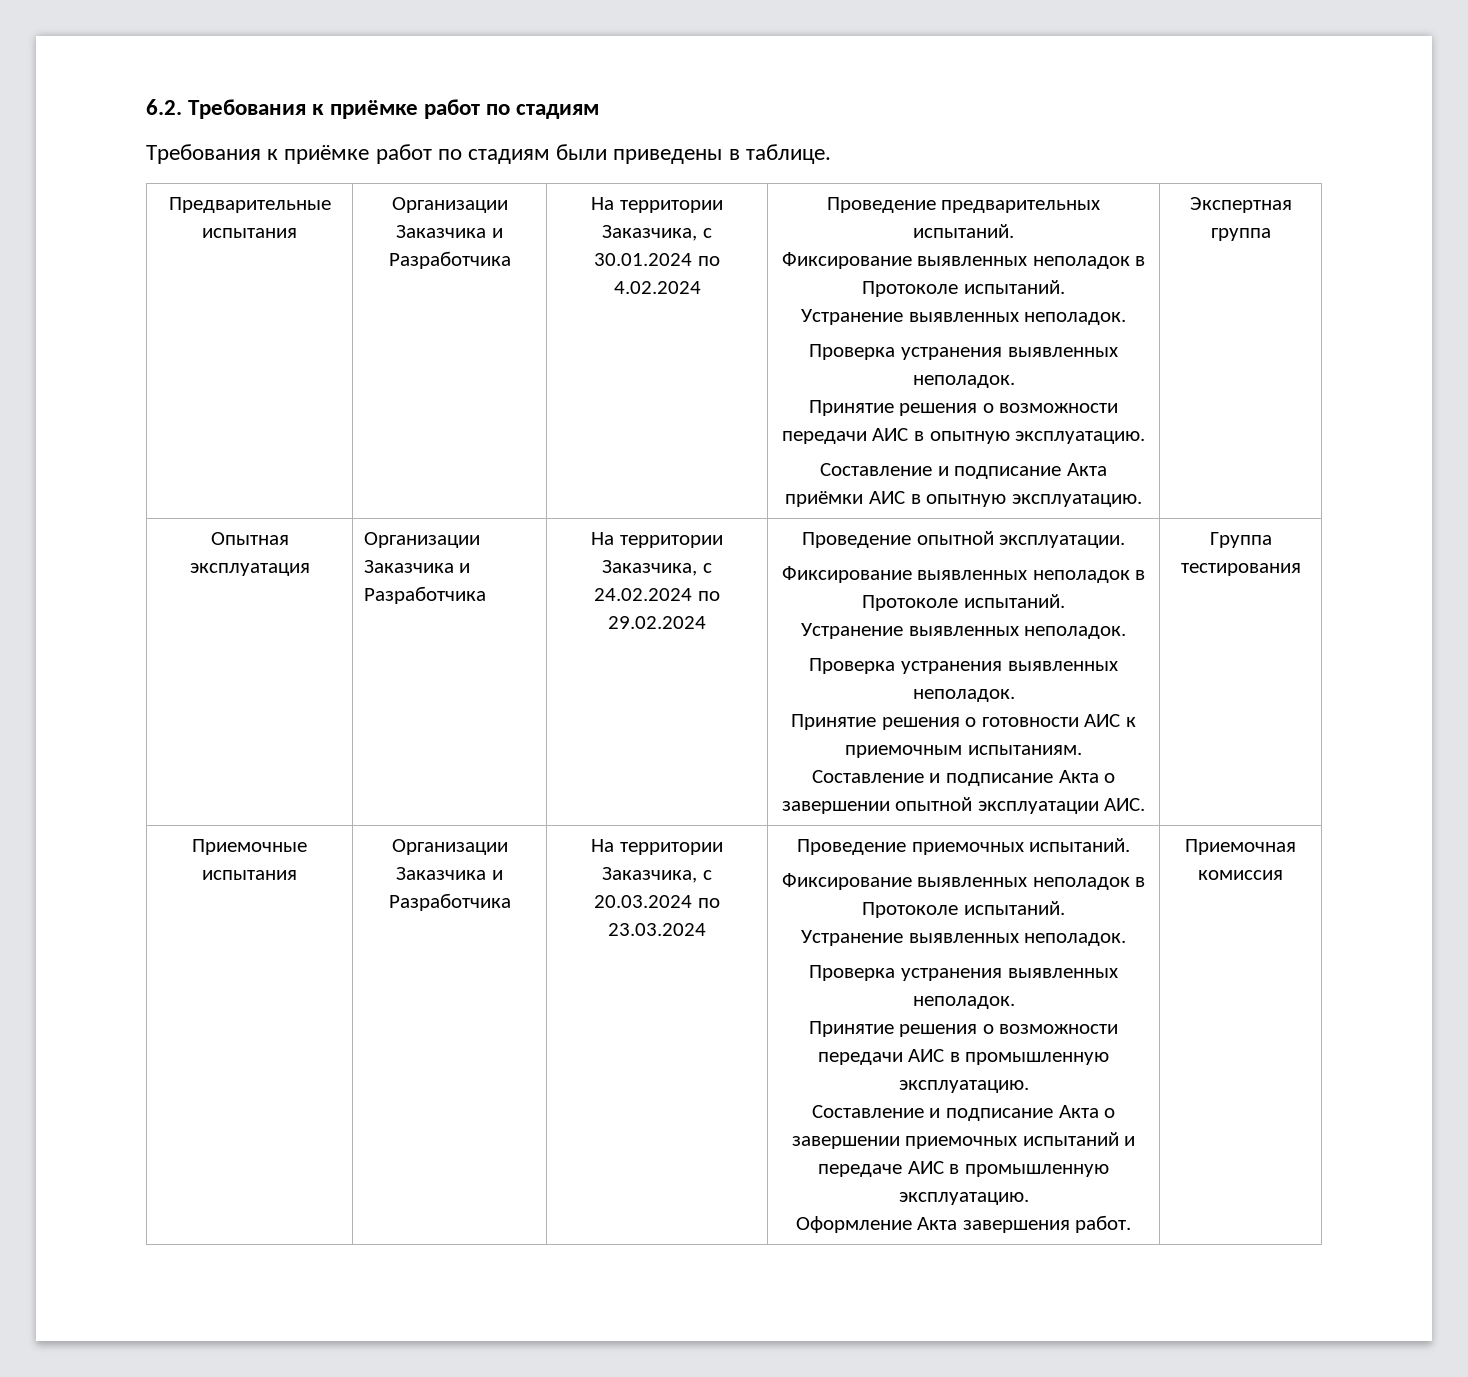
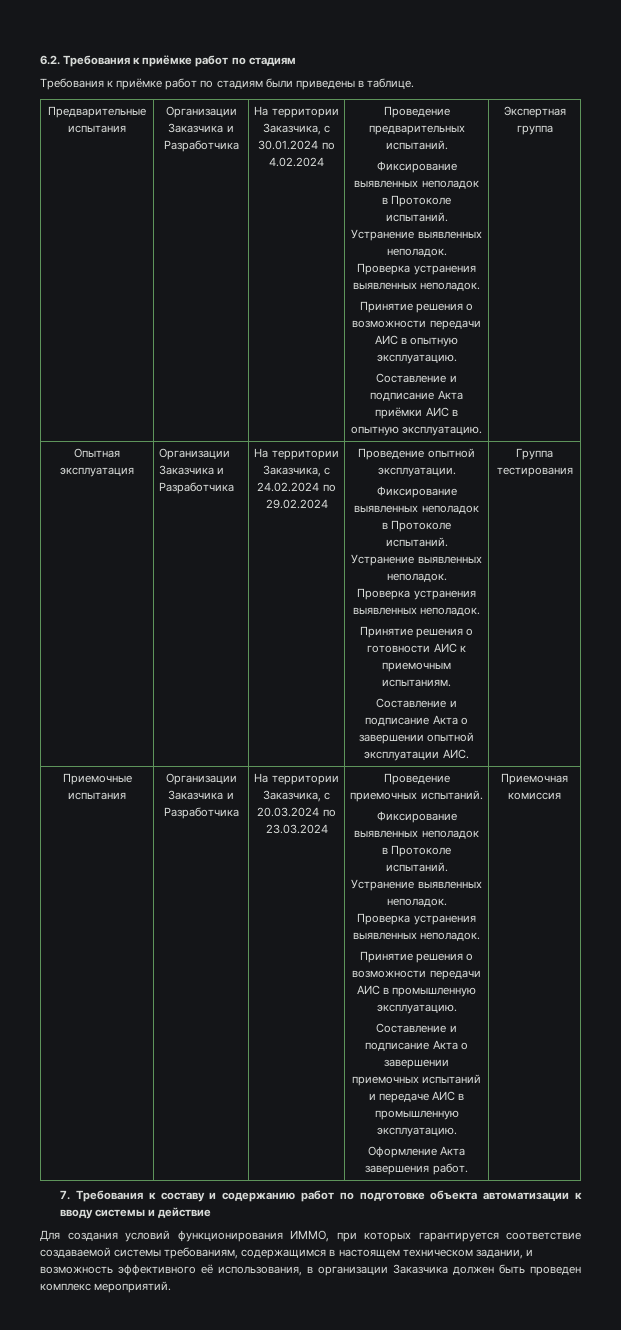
+ 7. Требования к составу и содержанию работ по подготовке объекта автоматизации к вводу системы и действие
+ Для создания условий функционирования ИММО, при которых гарантируется соответствие создаваемой системы требованиям, содержащимся в настоящем техническом задании, и возможность эффективного её использования, в организации Заказчика должен быть проведен комплекс мероприятий.

